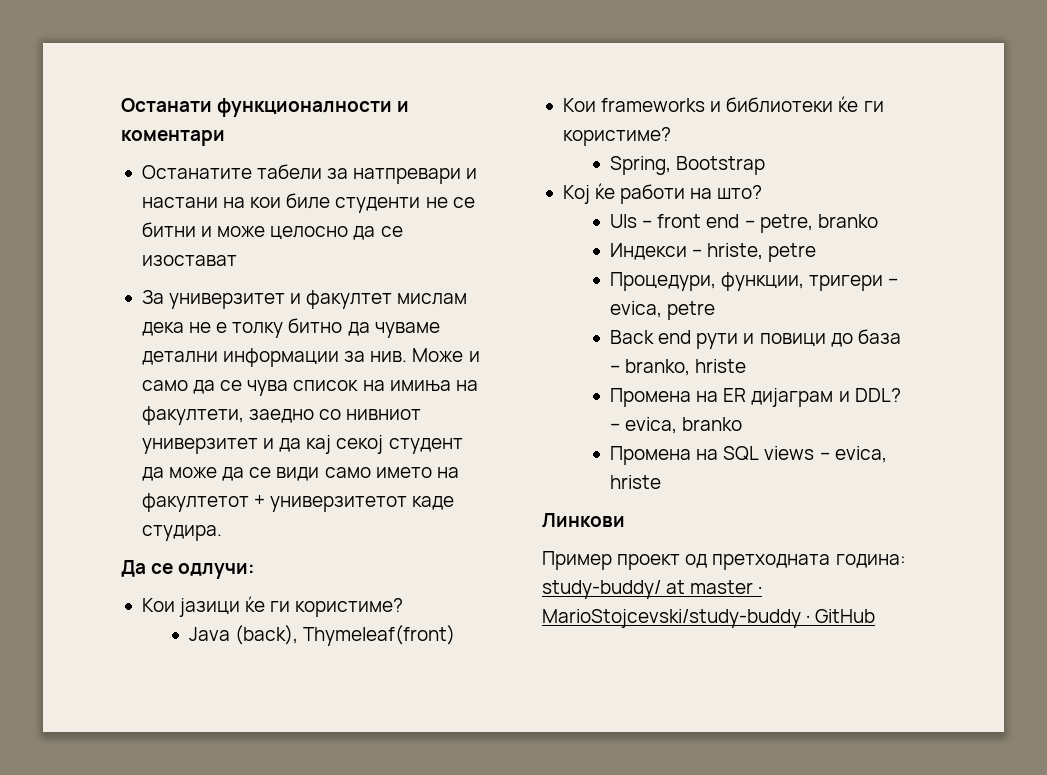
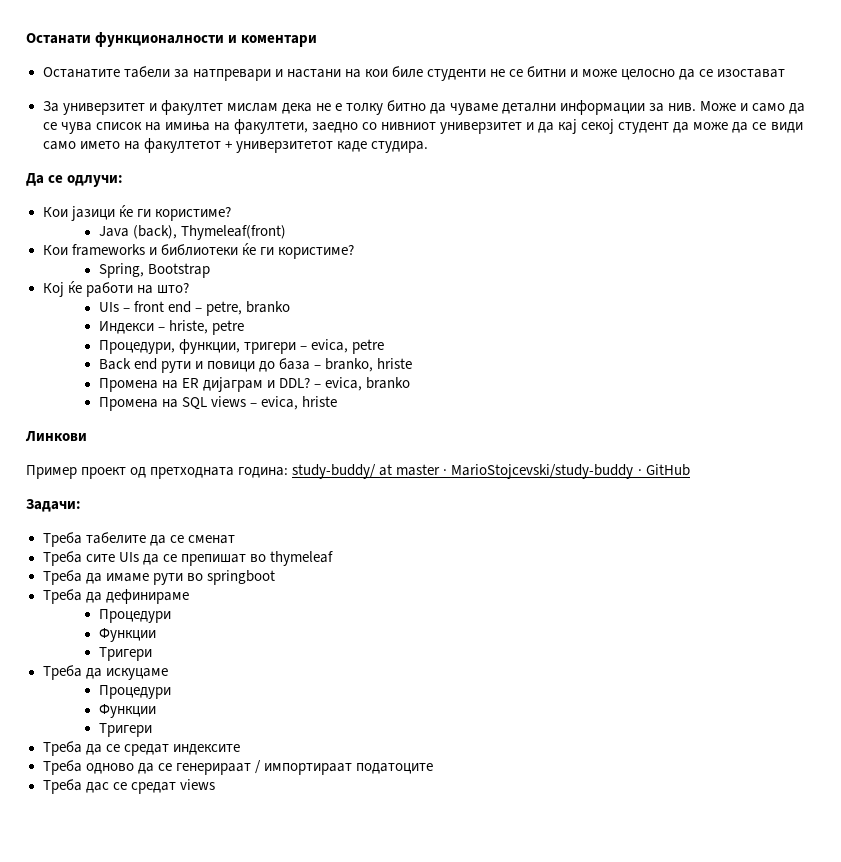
+ Задачи:
+ Треба табелите да се сменат
+ Треба сите UIs да се препишат во thymeleaf
+ Треба да имаме рути во springboot
+ Треба да дефинираме
+ Процедури
+ Функции
+ Тригери
+ Треба да искуцаме
+ Процедури
+ Функции
+ Тригери
+ Треба да се средат индексите
+ Треба одново да се генерираат / импортираат податоците
+ Треба дас се средат views

